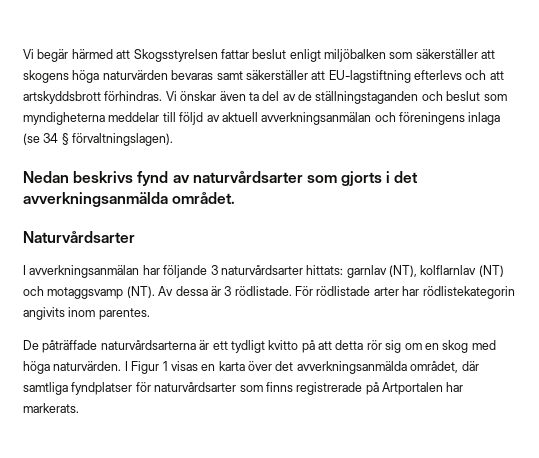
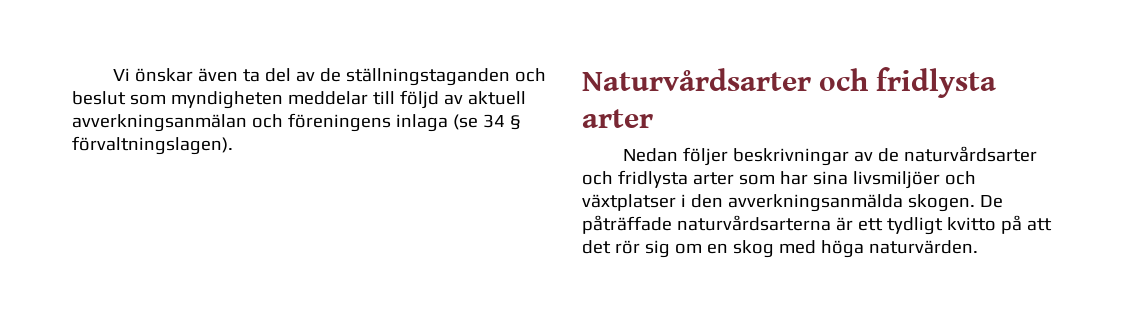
- Vi begär härmed att Skogsstyrelsen fattar beslut enligt miljöbalken som säkerställer att skogens höga naturvärden bevaras samt säkerställer att EU-lagstiftning efterlevs och att artskyddsbrott förhindras. Vi önskar även ta del av de ställningstaganden och beslut som myndigheterna meddelar till följd av aktuell avverkningsanmälan och föreningens inlaga (se 34 § förvaltningslagen).
+ Vi önskar även ta del av de ställningstaganden och beslut som myndigheten meddelar till följd av aktuell avverkningsanmälan och föreningens inlaga (se 34 § förvaltningslagen).
- Nedan beskrivs fynd av naturvårdsarter som gjorts i det avverkningsanmälda området.
- Naturvårdsarter
- I avverkningsanmälan har följande 3 naturvårdsarter hittats: garnlav (NT), kolflarnlav (NT) och motaggsvamp (NT). Av dessa är 3 rödlistade. För rödlistade arter har rödlistekategorin angivits inom parentes.
- De påträffade naturvårdsarterna är ett tydligt kvitto på att detta rör sig om en skog med höga naturvärden. I Figur 1 visas en karta över det avverkningsanmälda området, där samtliga fyndplatser för naturvårdsarter som finns registrerade på Artportalen har markerats.
+ Naturvårdsarter och fridlysta arter
+ Nedan följer beskrivningar av de naturvårdsarter och fridlysta arter som har sina livsmiljöer och växtplatser i den avverkningsanmälda skogen. De påträffade naturvårdsarterna är ett tydligt kvitto på att det rör sig om en skog med höga naturvärden.

